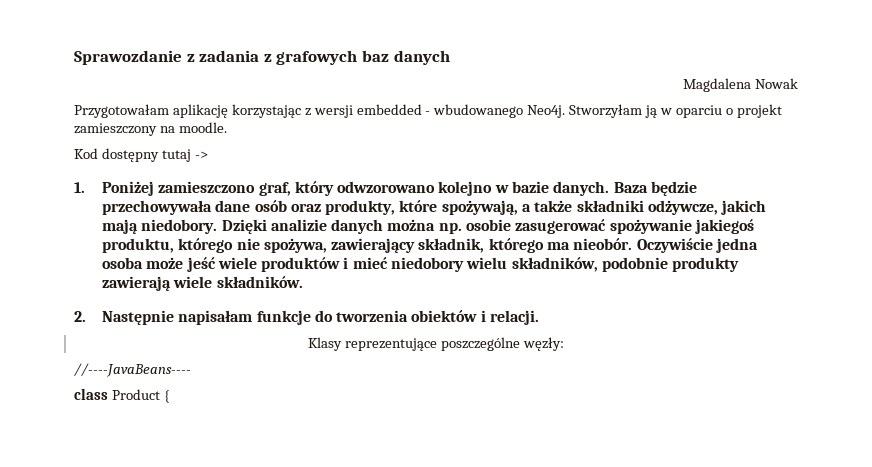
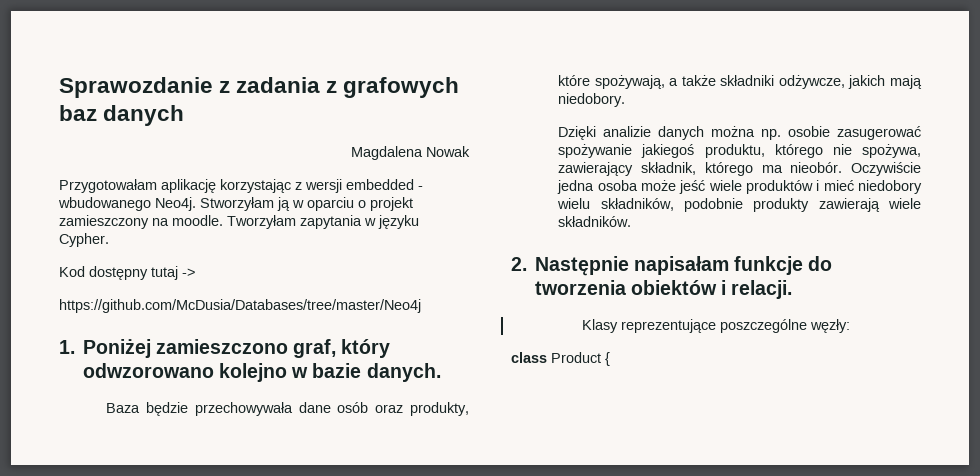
+ Tworzyłam zapytania w języku Cypher.
+ https://github.com/McDusia/Databases/tree/master/Neo4j
- 1. Poniżej zamieszczono graf, który odwzorowano kolejno w bazie danych. Baza będzie przechowywała dane osób oraz produkty, które spożywają, a także składniki odżywcze, jakich mają niedobory. Dzięki analizie danych można np. osobie zasugerować spożywanie jakiegoś produktu, którego nie spożywa, zawierający składnik, którego ma nieobór.
+ 1. Poniżej zamieszczono graf, który odwzorowano kolejno w bazie danych.
+ Baza będzie przechowywała dane osób oraz produkty, które spożywają, a także składniki odżywcze, jakich mają niedobory.
+ Dzięki analizie danych można np. osobie zasugerować spożywanie jakiegoś produktu, którego nie spożywa, zawierający składnik, którego ma nieobór.
- //----JavaBeans----

